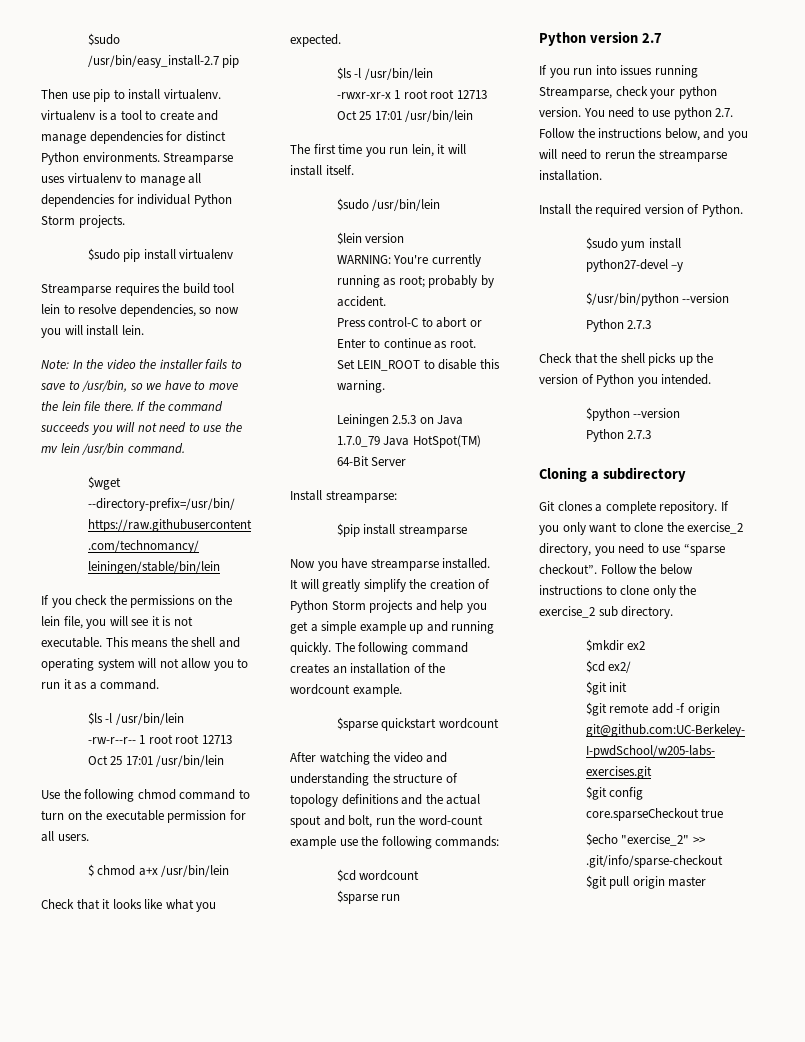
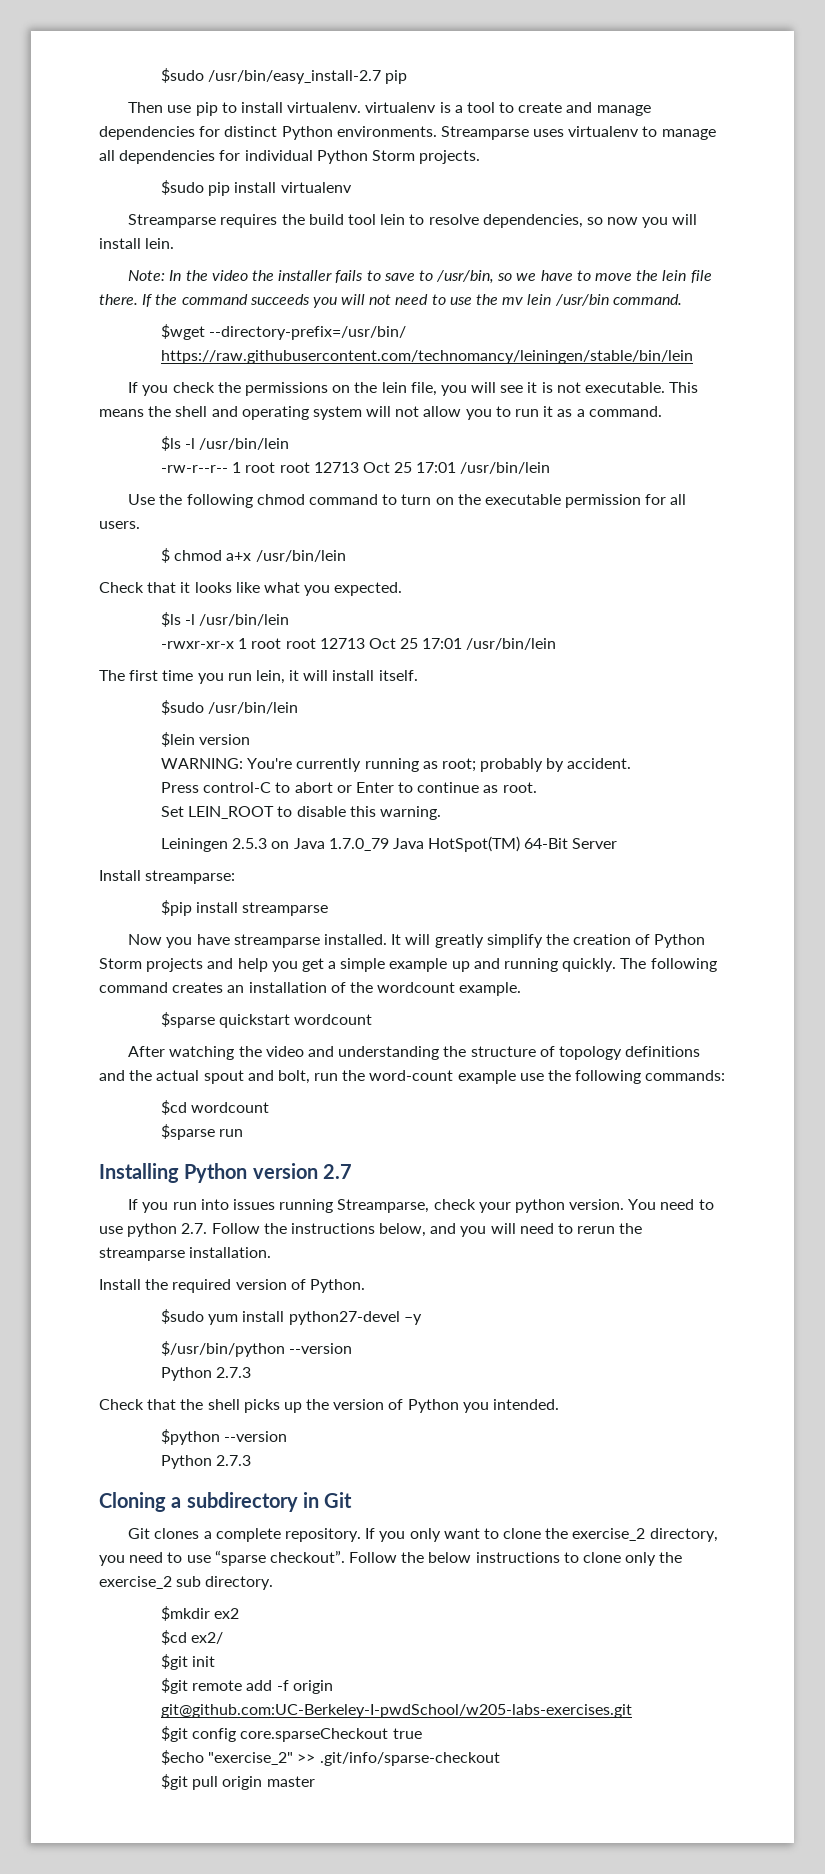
- Python version 2.7
+ Installing Python version 2.7
- Cloning a subdirectory
+ Cloning a subdirectory in Git

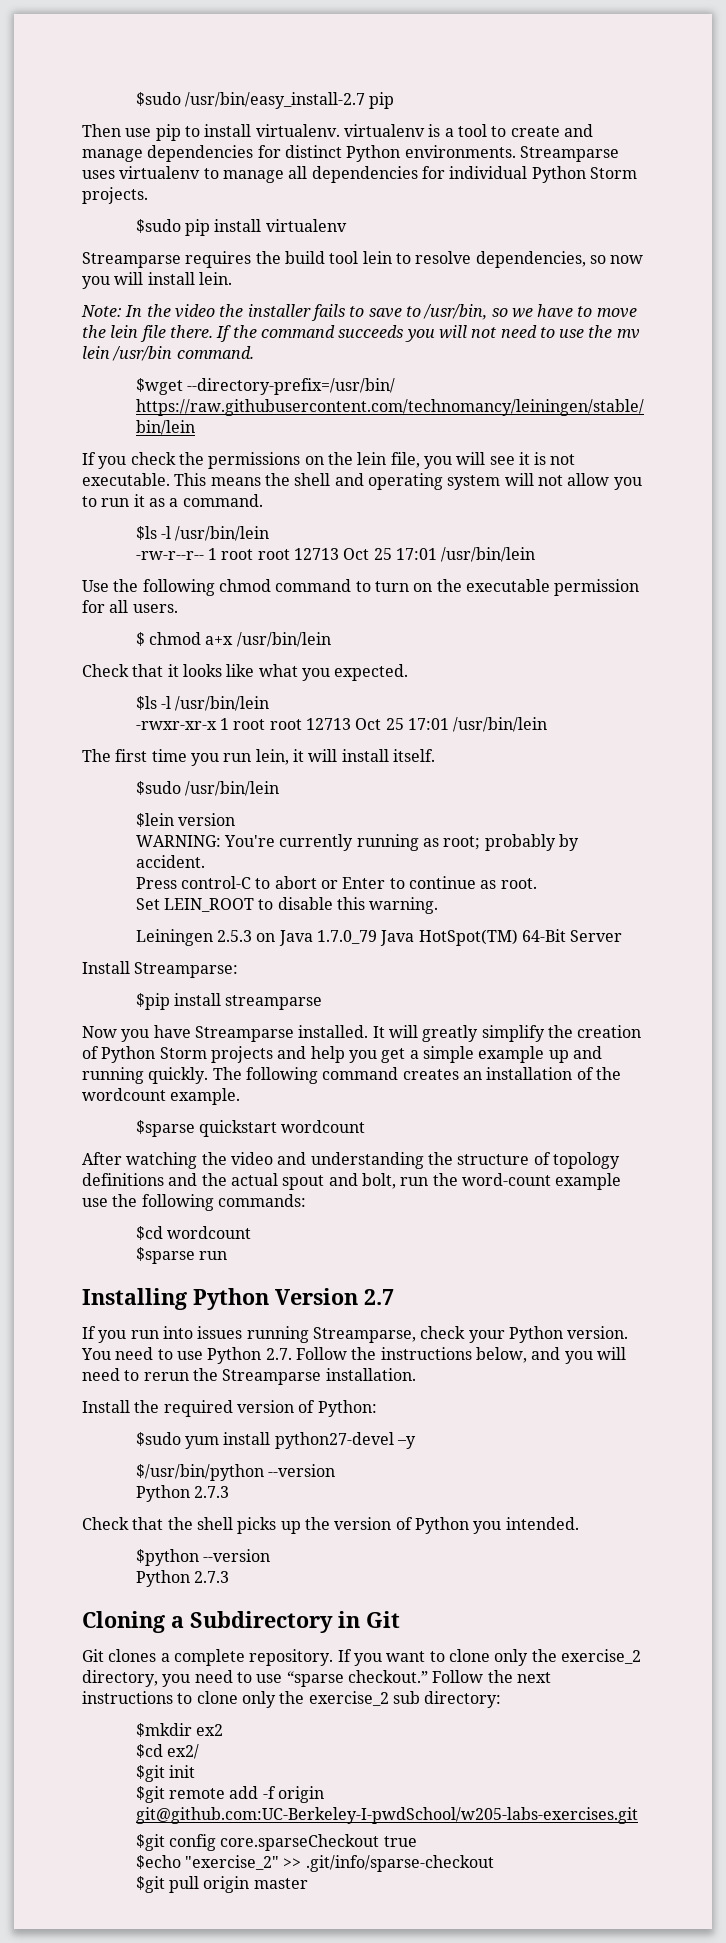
- Install streamparse:
+ Install Streamparse:
- Now you have streamparse installed.
+ Now you have Streamparse installed.
- Installing Python version 2.7
+ Installing Python Version 2.7
- If you run into issues running Streamparse, check your python version.
+ If you run into issues running Streamparse, check your Python version.
- You need to use python 2.7. Follow the instructions below, and you will need to rerun the streamparse installation.
+ You need to use Python 2.7. Follow the instructions below, and you will need to rerun the Streamparse installation.
- Install the required version of Python.
+ Install the required version of Python:
- Cloning a subdirectory in Git
+ Cloning a Subdirectory in Git
- If you only want to clone the exercise_2 directory, you need to use “sparse checkout”. Follow the below instructions to clone only the exercise_2 sub directory.
+ If you want to clone only the exercise_2 directory, you need to use “sparse checkout.” Follow the next instructions to clone only the exercise_2 sub directory:

